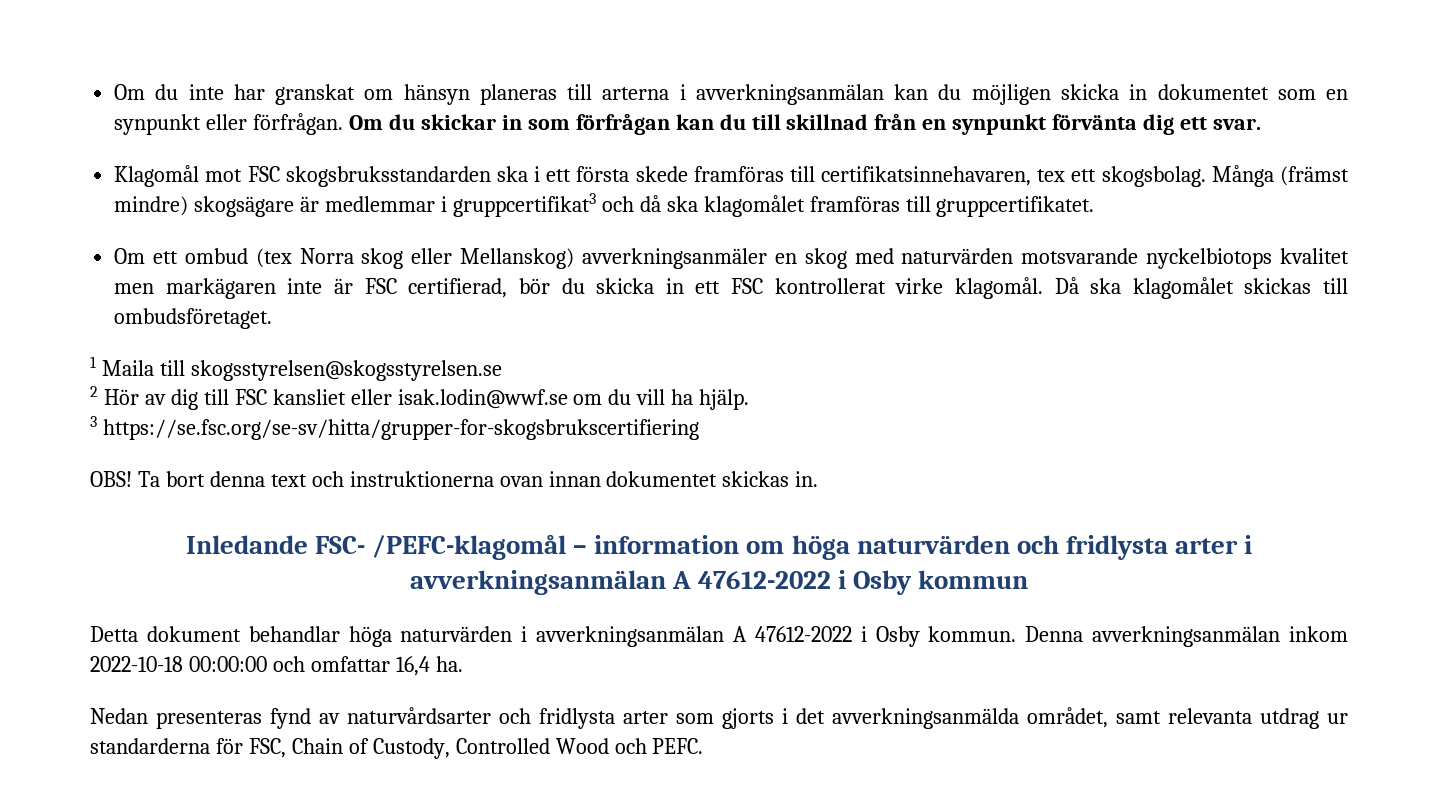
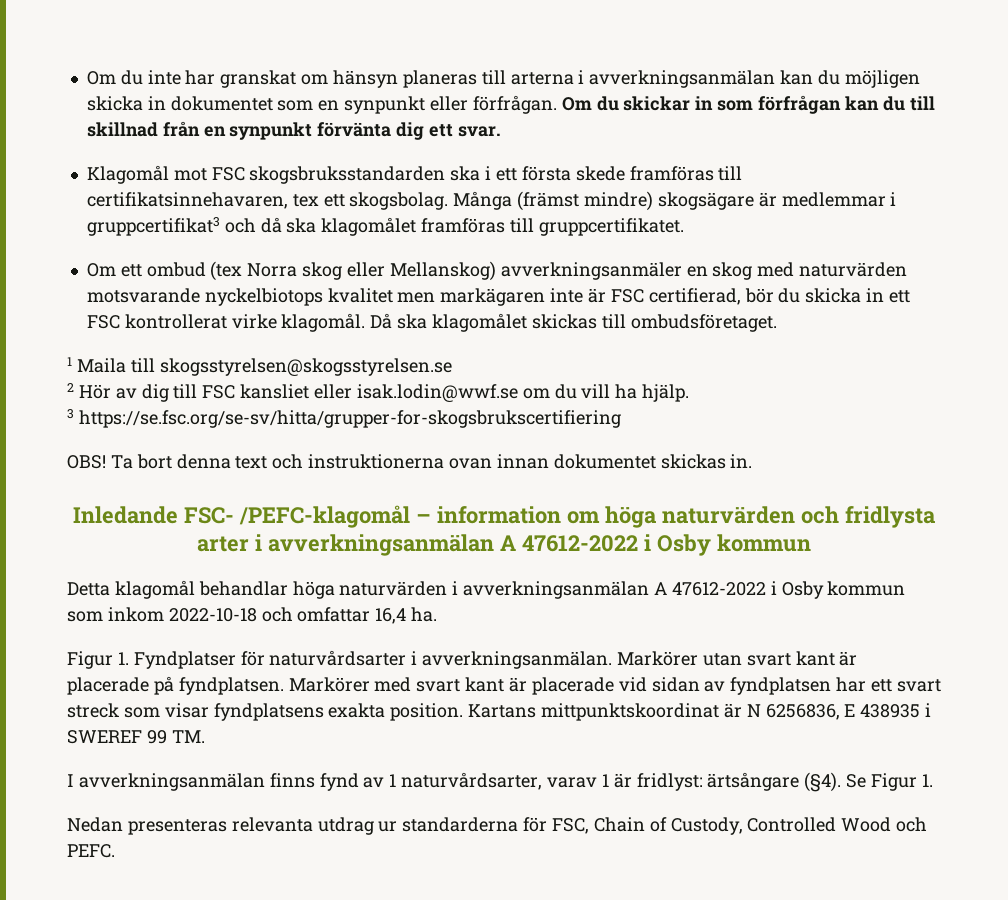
- Detta dokument behandlar höga naturvärden i avverkningsanmälan A 47612-2022 i Osby kommun. Denna avverkningsanmälan inkom 2022-10-18 00:00:00 och omfattar 16,4 ha.
+ Detta klagomål behandlar höga naturvärden i avverkningsanmälan A 47612-2022 i Osby kommun som inkom 2022-10-18 och omfattar 16,4 ha.
- Nedan presenteras fynd av naturvårdsarter och fridlysta arter som gjorts i det avverkningsanmälda området, samt relevanta utdrag ur standarderna för FSC, Chain of Custody, Controlled Wood och PEFC.
+ Figur 1. Fyndplatser för naturvårdsarter i avverkningsanmälan. Markörer utan svart kant är placerade på fyndplatsen. Markörer med svart kant är placerade vid sidan av fyndplatsen har ett svart streck som visar fyndplatsens exakta position. Kartans mittpunktskoordinat är N 6256836, E 438935 i SWEREF 99 TM.
+ I avverkningsanmälan finns fynd av 1 naturvårdsarter, varav 1 är fridlyst: ärtsångare (§4). Se Figur 1.
+ Nedan presenteras relevanta utdrag ur standarderna för FSC, Chain of Custody, Controlled Wood och PEFC.

